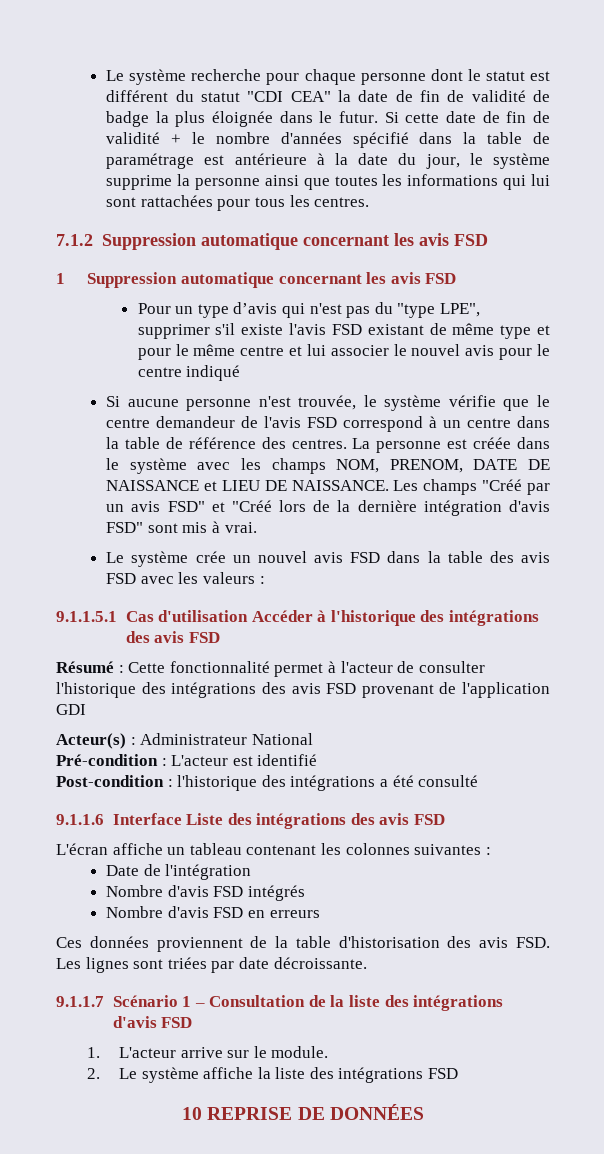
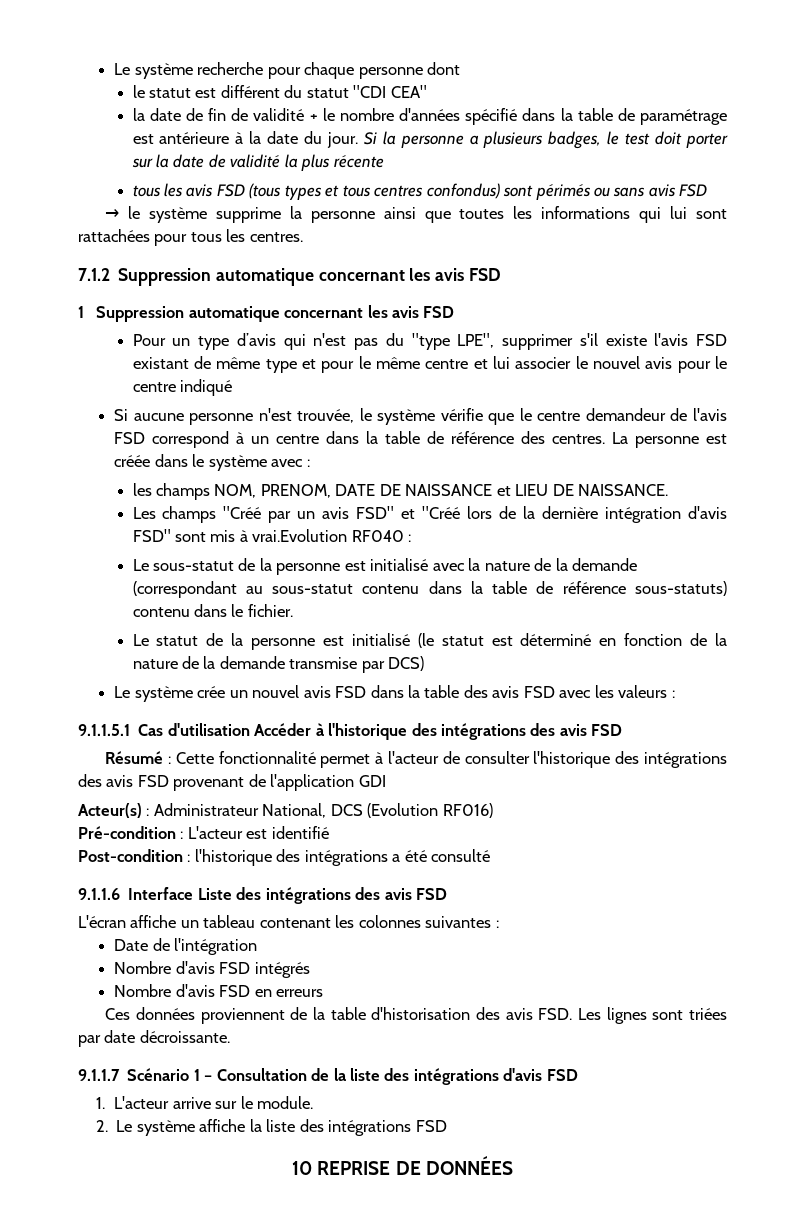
- Le système recherche pour chaque personne dont le statut est différent du statut "CDI CEA" la date de fin de validité de badge la plus éloignée dans le futur. Si cette date de fin de validité + le nombre d'années spécifié dans la table de paramétrage est antérieure à la date du jour, le système supprime la personne ainsi que toutes les informations qui lui sont rattachées pour tous les centres.
+ Le système recherche pour chaque personne dont
+ le statut est différent du statut "CDI CEA"
+ la date de fin de validité + le nombre d'années spécifié dans la table de paramétrage est antérieure à la date du jour. Si la personne a plusieurs badges, le test doit porter sur la date de validité la plus récente
+ tous les avis FSD (tous types et tous centres confondus) sont périmés ou sans avis FSD
+ → le système supprime la personne ainsi que toutes les informations qui lui sont rattachées pour tous les centres.
- La personne est créée dans le système avec les champs NOM, PRENOM, DATE DE NAISSANCE et LIEU DE NAISSANCE. Les champs "Créé par un avis FSD" et "Créé lors de la dernière intégration d'avis FSD" sont mis à vrai.
+ La personne est créée dans le système avec :
+ les champs NOM, PRENOM, DATE DE NAISSANCE et LIEU DE NAISSANCE.
+ Les champs "Créé par un avis FSD" et "Créé lors de la dernière intégration d'avis FSD" sont mis à vrai.Evolution RF040 :
+ Le sous-statut de la personne est initialisé avec la nature de la demande (correspondant au sous-statut contenu dans la table de référence sous-statuts) contenu dans le fichier.
+ Le statut de la personne est initialisé (le statut est déterminé en fonction de la nature de la demande transmise par DCS)
- Acteur(s) : Administrateur National
+ Acteur(s) : Administrateur National, DCS (Evolution RF016)

